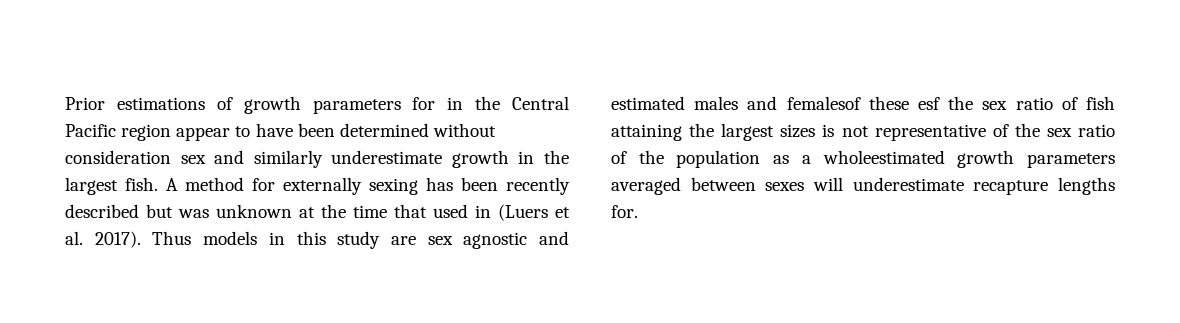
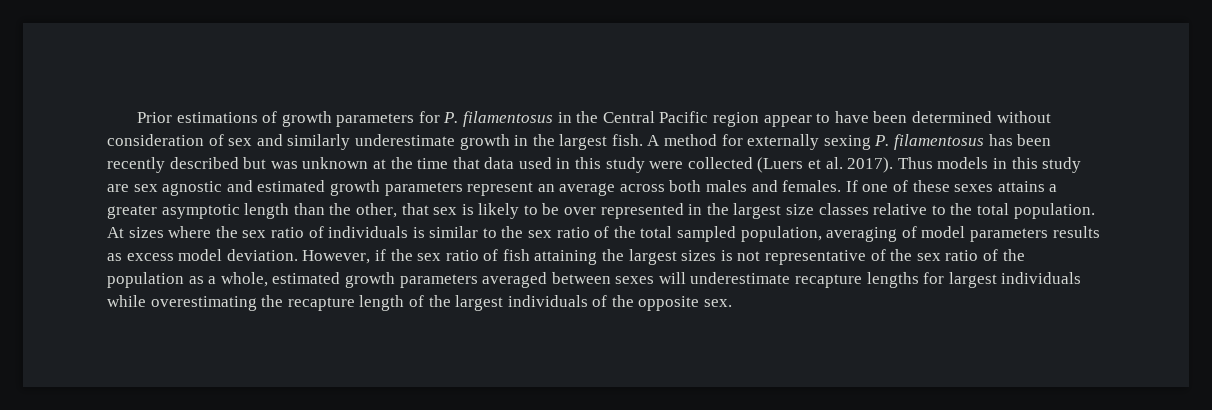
- Prior estimations of growth parameters for in the Central Pacific region appear to have been determined without consideration sex and similarly underestimate growth in the largest fish.
+ Prior estimations of growth parameters for P. filamentosus in the Central Pacific region appear to have been determined without consideration of sex and similarly underestimate growth in the largest fish.
- A method for externally sexing has been recently described but was unknown at the time that used in (Luers et al. 2017).
+ A method for externally sexing P. filamentosus has been recently described but was unknown at the time that data used in this study were collected (Luers et al. 2017).
- Thus models in this study are sex agnostic and estimated males and femalesof these esf the sex ratio of fish attaining the largest sizes is not representative of the sex ratio of the population as a wholeestimated growth parameters averaged between sexes will underestimate recapture lengths for.
+ Thus models in this study are sex agnostic and estimated growth parameters represent an average across both males and females. If one of these sexes attains a greater asymptotic length than the other, that sex is likely to be over represented in the largest size classes relative to the total population. At sizes where the sex ratio of individuals is similar to the sex ratio of the total sampled population, averaging of model parameters results as excess model deviation. However, if the sex ratio of fish attaining the largest sizes is not representative of the sex ratio of the population as a whole, estimated growth parameters averaged between sexes will underestimate recapture lengths for largest individuals while overestimating the recapture length of the largest individuals of the opposite sex.

